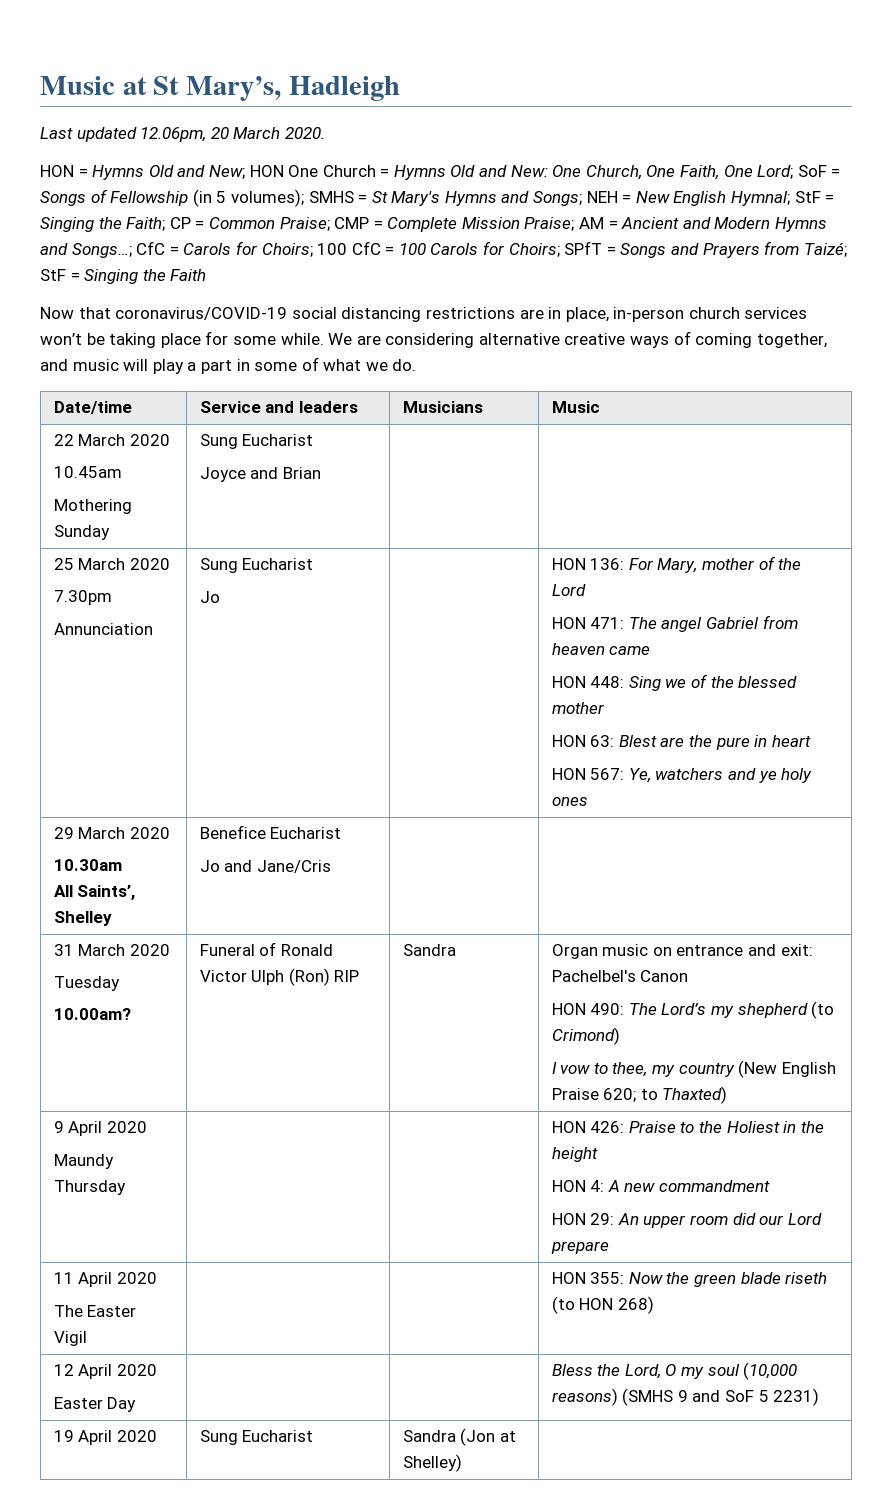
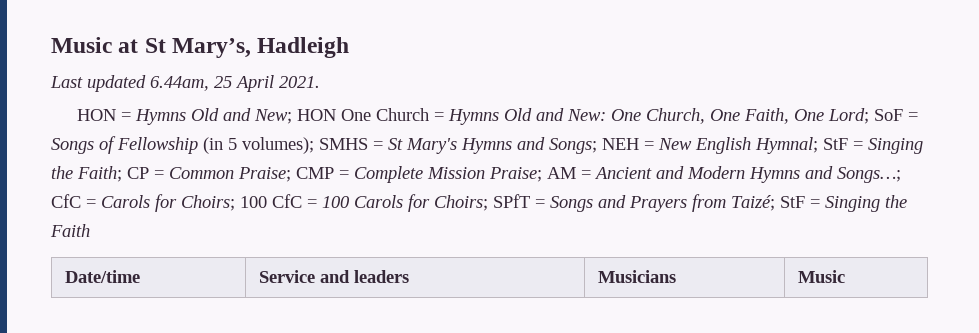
- Last updated 12.06pm, 20 March 2020.
+ Last updated 6.44am, 25 April 2021.
- Now that coronavirus/COVID-19 social distancing restrictions are in place, in-person church services won’t be taking place for some while. We are considering alternative creative ways of coming together, and music will play a part in some of what we do.
- 22 March 2020
- 10.45am
- Mothering Sunday | Sung Eucharist
- Joyce and Brian | |
- 25 March 2020
- 7.30pm
- Annunciation | Sung Eucharist
- Jo | | HON 136: For Mary, mother of the Lord
- HON 471: The angel Gabriel from heaven came
- HON 448: Sing we of the blessed mother
- HON 63: Blest are the pure in heart
- HON 567: Ye, watchers and ye holy ones
- 29 March 2020
- 10.30am
- All Saints’, Shelley | Benefice Eucharist
- Jo and Jane/Cris | |
- 31 March 2020
- Tuesday
- 10.00am? | Funeral of Ronald Victor Ulph (Ron) RIP | Sandra | Organ music on entrance and exit: Pachelbel's Canon
- HON 490: The Lord’s my shepherd (to Crimond)
- I vow to thee, my country (New English Praise 620; to Thaxted)
- 9 April 2020
- Maundy Thursday | | | HON 426: Praise to the Holiest in the height
- HON 4: A new commandment
- HON 29: An upper room did our Lord prepare
- 11 April 2020
- The Easter Vigil | | | HON 355: Now the green blade riseth (to HON 268)
- 12 April 2020
- Easter Day | | | Bless the Lord, O my soul (10,000 reasons) (SMHS 9 and SoF 5 2231)
- 19 April 2020 | Sung Eucharist | Sandra (Jon at Shelley) |

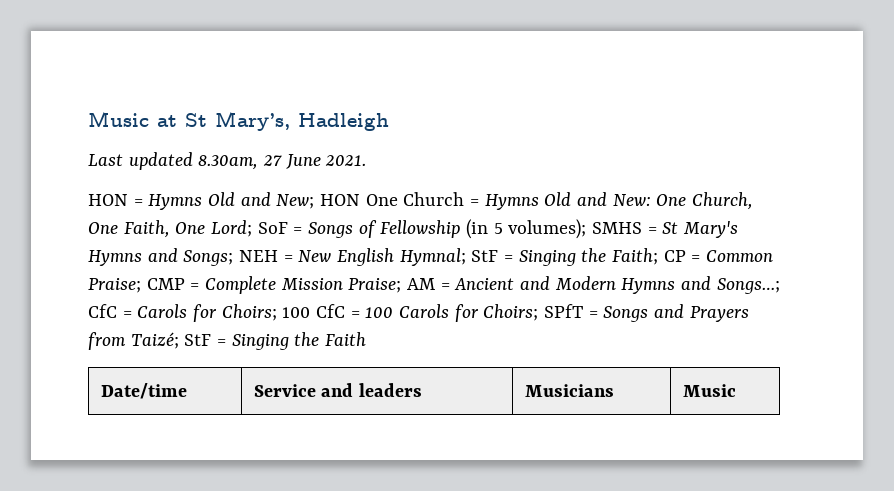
- Last updated 6.44am, 25 April 2021.
+ Last updated 8.30am, 27 June 2021.

